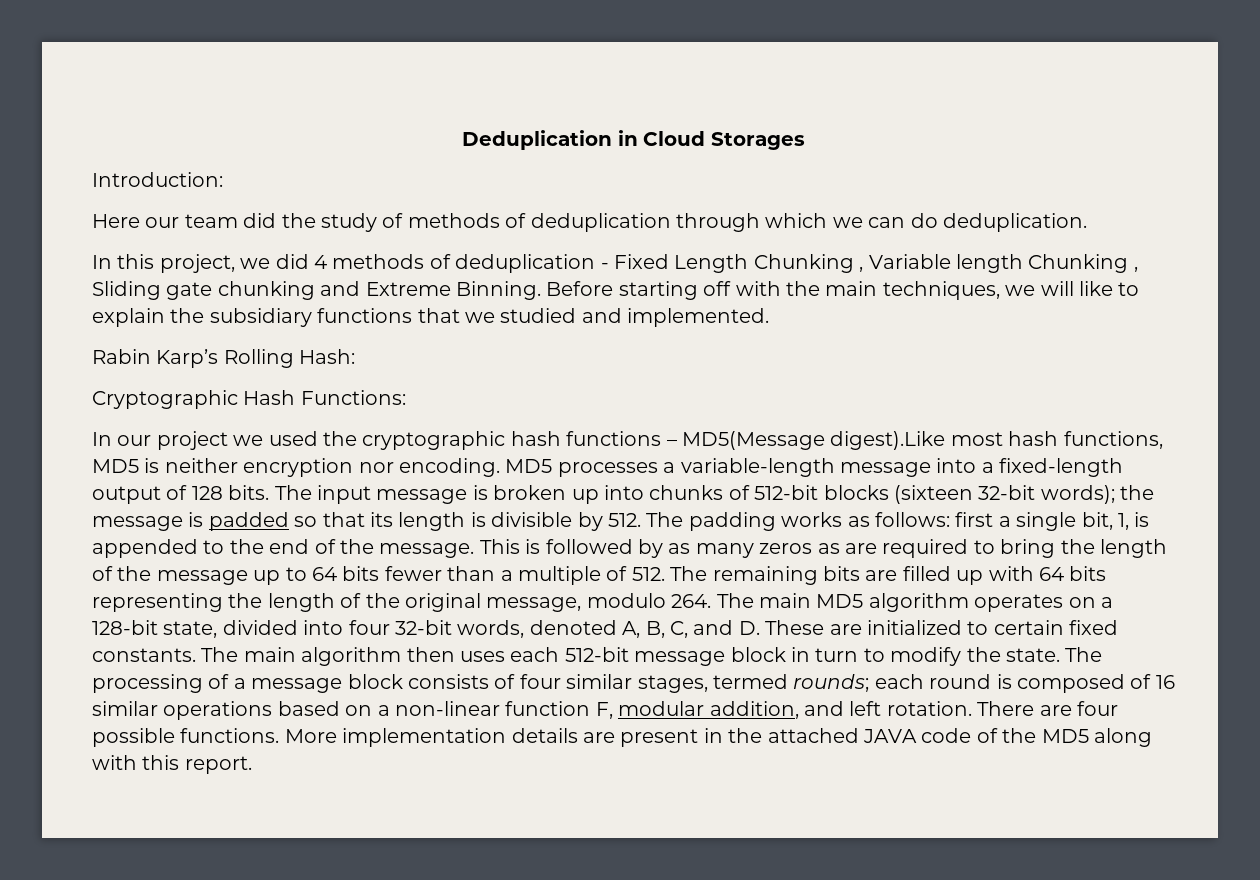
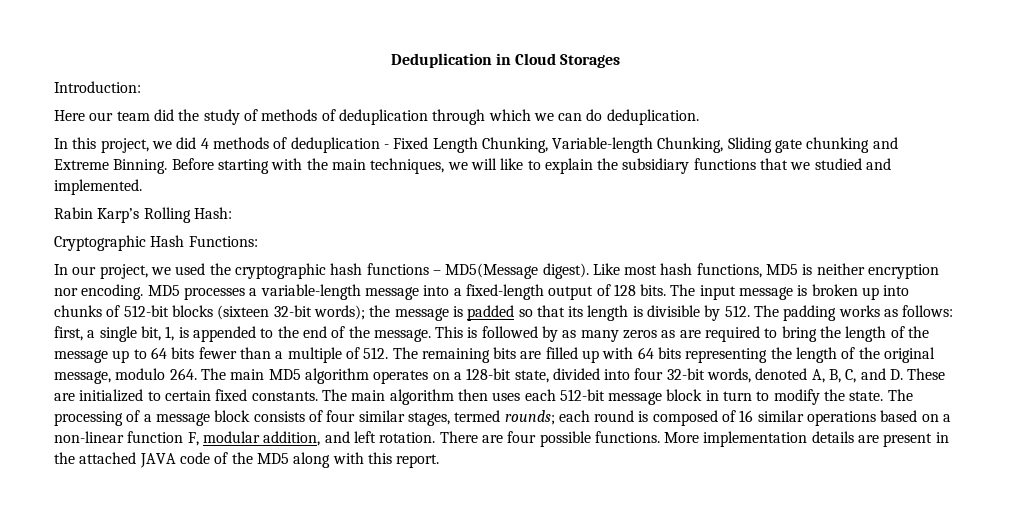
- In this project, we did 4 methods of deduplication - Fixed Length Chunking , Variable length Chunking , Sliding gate chunking and Extreme Binning.
+ In this project, we did 4 methods of deduplication - Fixed Length Chunking, Variable-length Chunking, Sliding gate chunking and Extreme Binning.
- Before starting off with the main techniques, we will like to explain the subsidiary functions that we studied and implemented.
+ Before starting with the main techniques, we will like to explain the subsidiary functions that we studied and implemented.
- In our project we used the cryptographic hash functions – MD5(Message digest).Like most hash functions, MD5 is neither encryption nor encoding.
+ In our project, we used the cryptographic hash functions – MD5(Message digest). Like most hash functions, MD5 is neither encryption nor encoding.
- The input message is broken up into chunks of 512-bit blocks (sixteen 32-bit words); the message is padded so that its length is divisible by 512. The padding works as follows: first a single bit, 1, is appended to the end of the message.
+ The input message is broken up into chunks of 512-bit blocks (sixteen 32-bit words); the message is padded so that its length is divisible by 512. The padding works as follows: first, a single bit, 1, is appended to the end of the message.

